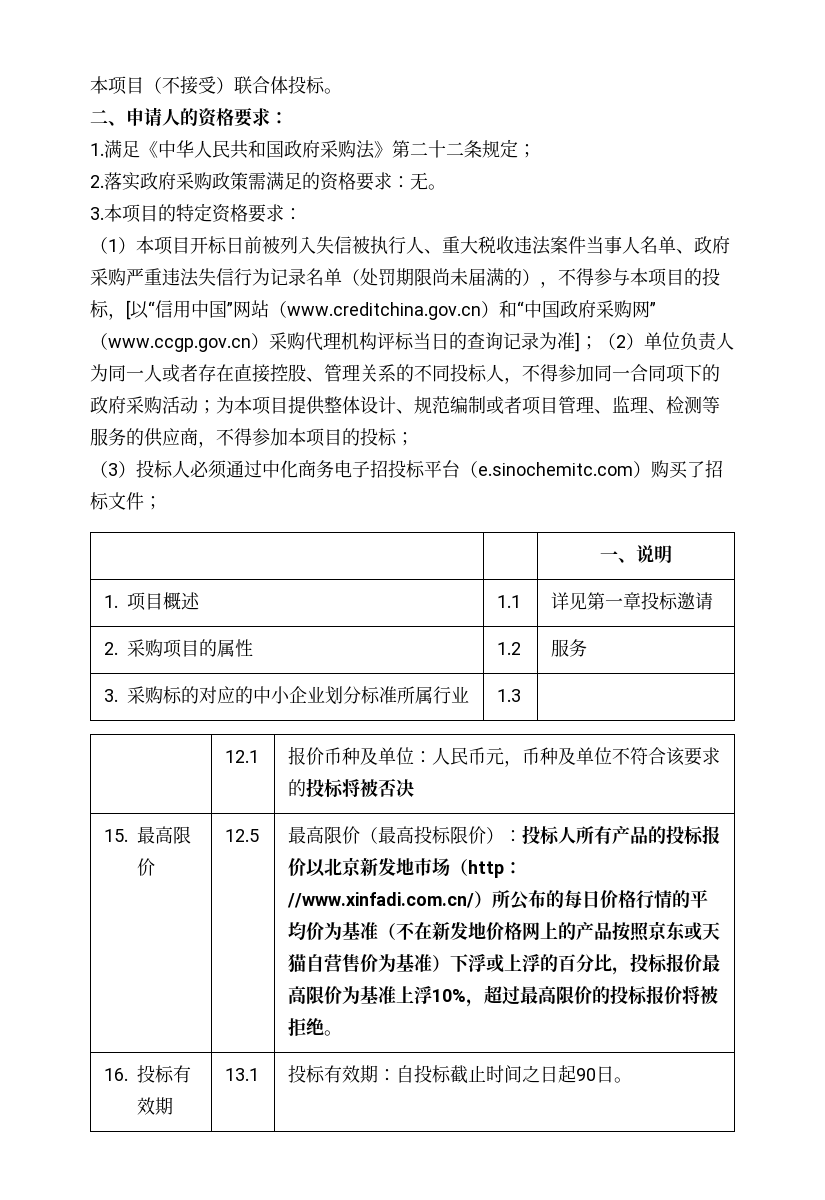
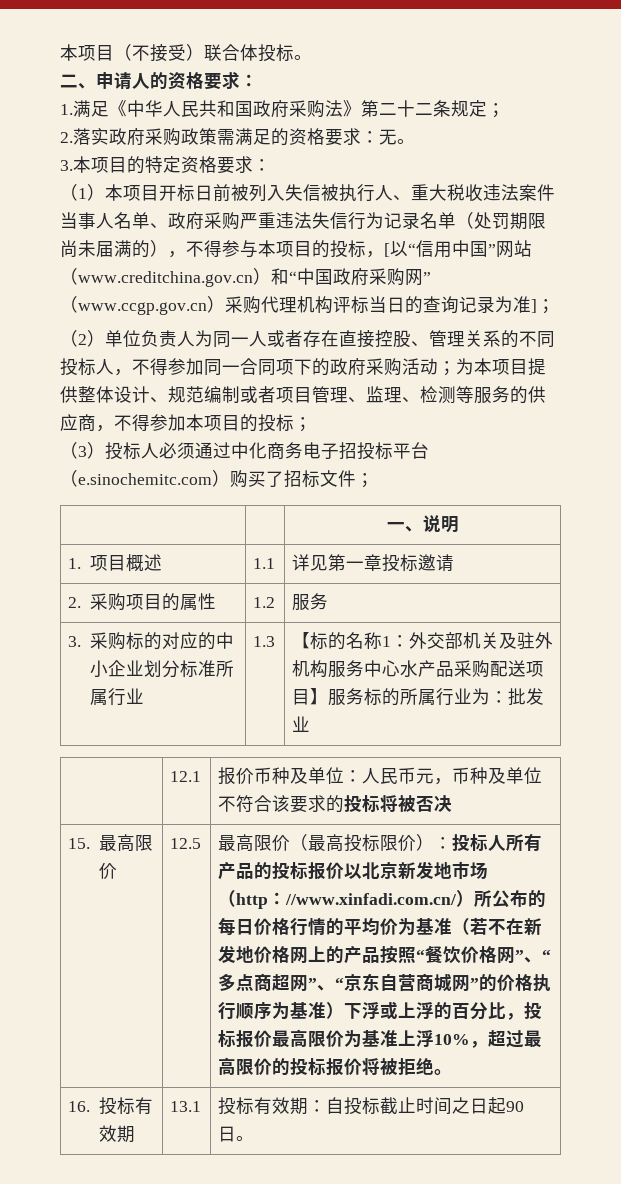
- （1）本项目开标日前被列入失信被执行人、重大税收违法案件当事人名单、政府采购严重违法失信行为记录名单（处罚期限尚未届满的），不得参与本项目的投标，[以“信用中国”网站（www.creditchina.gov.cn）和“中国政府采购网”（www.ccgp.gov.cn）采购代理机构评标当日的查询记录为准]；（2）单位负责人为同一人或者存在直接控股、管理关系的不同投标人，不得参加同一合同项下的政府采购活动；
+ （1）本项目开标日前被列入失信被执行人、重大税收违法案件当事人名单、政府采购严重违法失信行为记录名单（处罚期限尚未届满的），不得参与本项目的投标，[以“信用中国”网站（www.creditchina.gov.cn）和“中国政府采购网”（www.ccgp.gov.cn）采购代理机构评标当日的查询记录为准]；
+ （2）单位负责人为同一人或者存在直接控股、管理关系的不同投标人，不得参加同一合同项下的政府采购活动；
- 3.采购标的对应的中小企业划分标准所属行业 | 1.3 |
+ 3.采购标的对应的中小企业划分标准所属行业 | 1.3 | 【标的名称1：外交部机关及驻外机构服务中心水产品采购配送项目】服务标的所属行业为：批发业
- 最高限价（最高投标限价）：投标人所有产品的投标报价以北京新发地市场（http：//www.xinfadi.com.cn/）所公布的每日价格行情的平均价为基准（不在新发地价格网上的产品按照京东或天猫自营售价为基准）下浮或上浮的百分比，投标报价最高限价为基准上浮10%，超过最高限价的投标报价将被拒绝。
+ 最高限价（最高投标限价）：投标人所有产品的投标报价以北京新发地市场（http：//www.xinfadi.com.cn/）所公布的每日价格行情的平均价为基准（若不在新发地价格网上的产品按照“餐饮价格网”、“多点商超网”、“京东自营商城网”的价格执行顺序为基准）下浮或上浮的百分比，投标报价最高限价为基准上浮10%，超过最高限价的投标报价将被拒绝。

